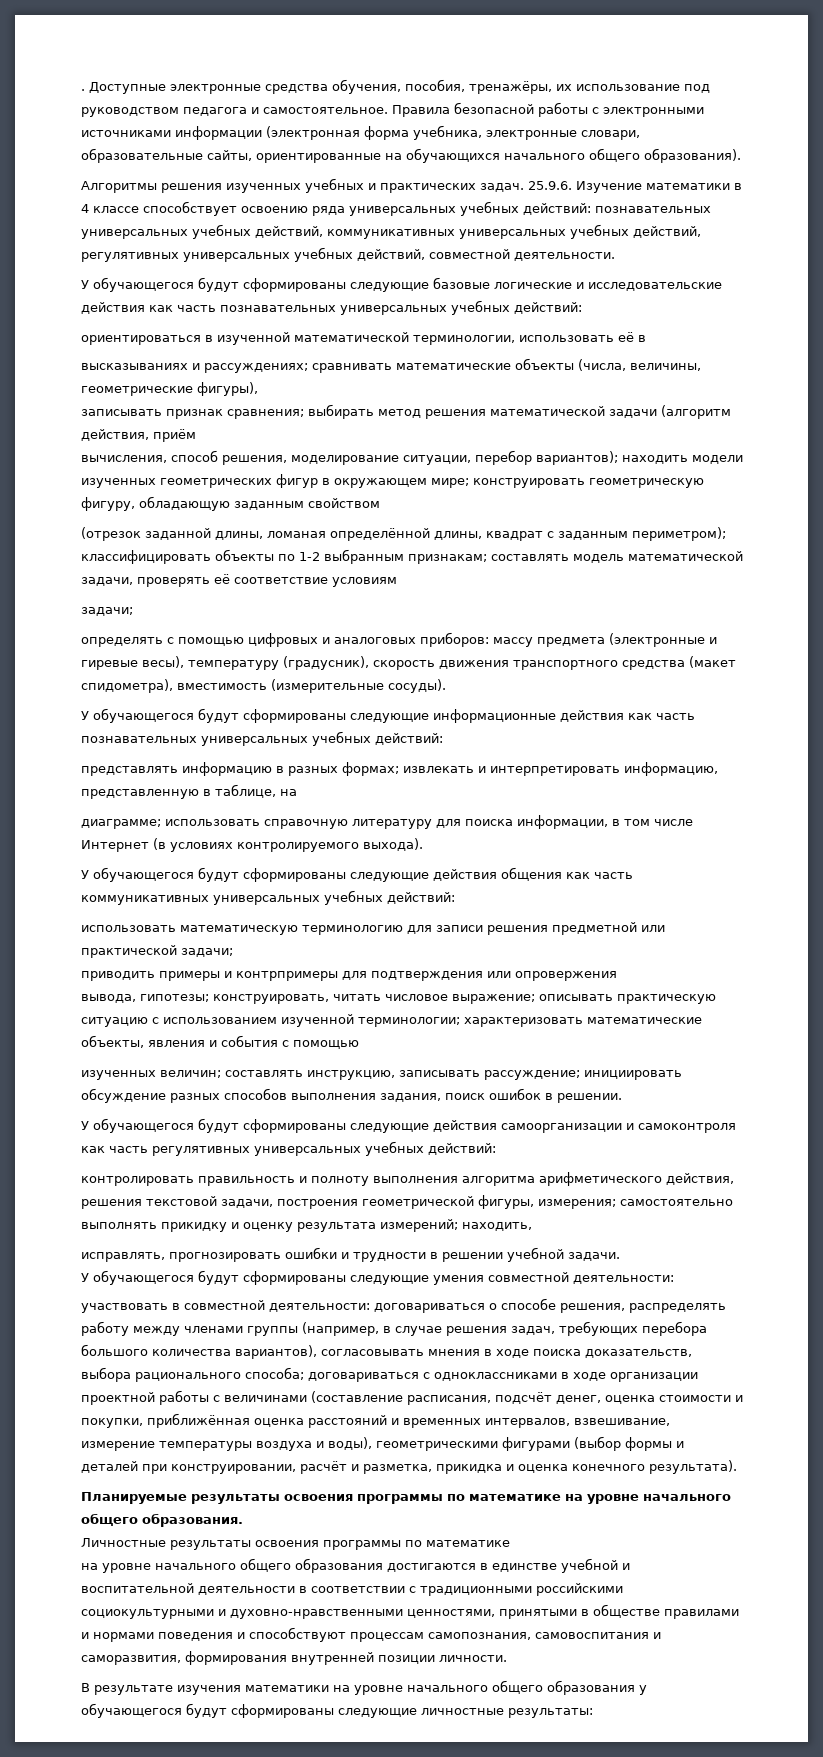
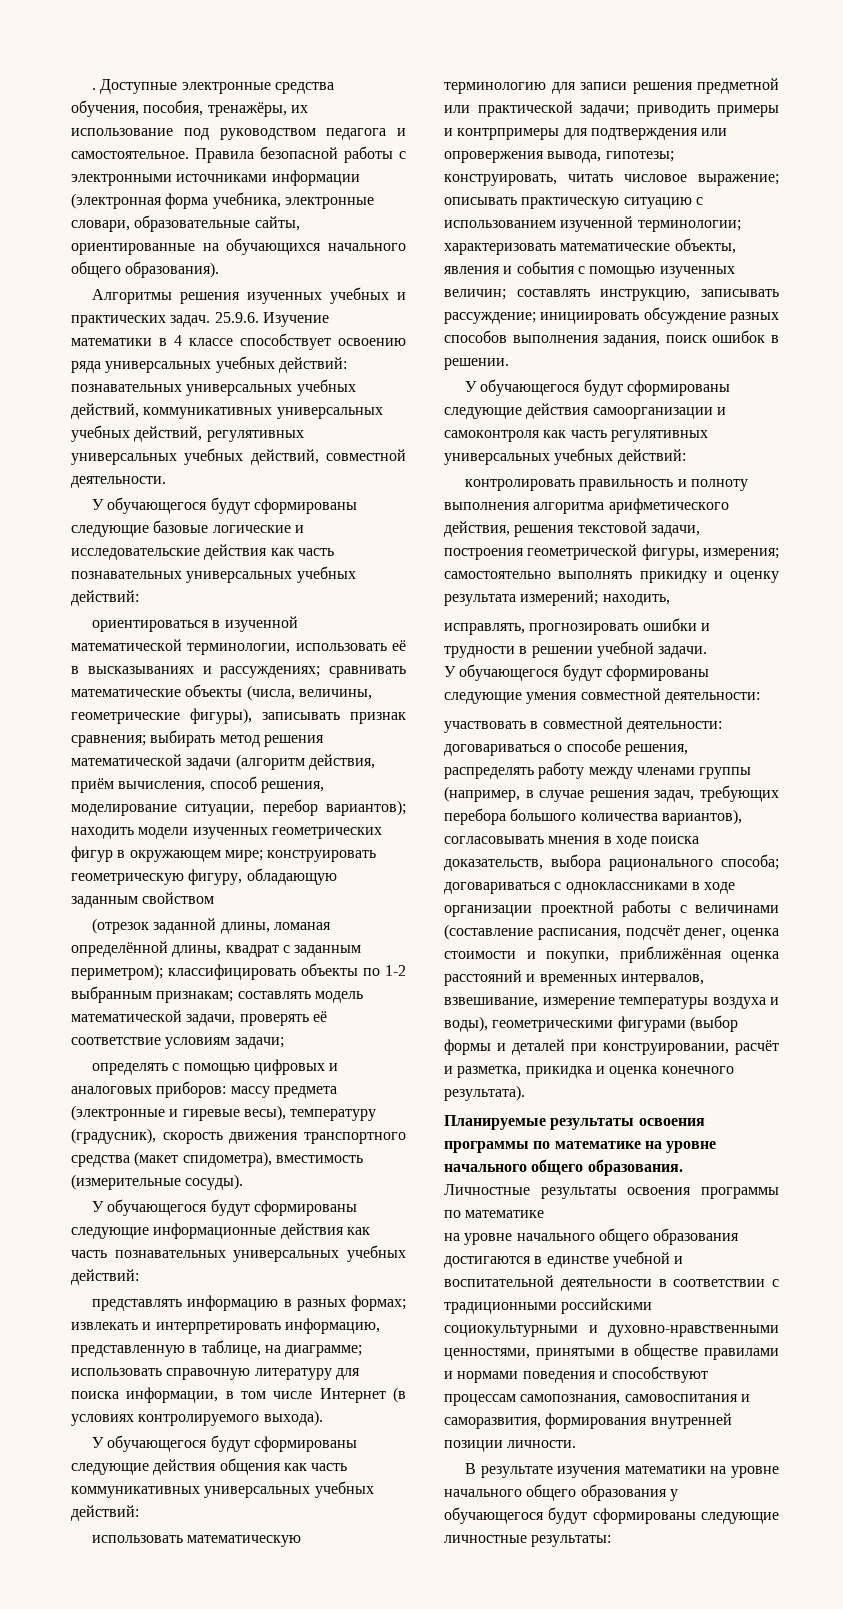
- ориентироваться в изученной математической терминологии, использовать её в
- высказываниях и рассуждениях; сравнивать математические объекты (числа, величины, геометрические фигуры),
- записывать признак сравнения; выбирать метод решения математической задачи (алгоритм действия, приём
- вычисления, способ решения, моделирование ситуации, перебор вариантов); находить модели изученных геометрических фигур в окружающем мире; конструировать геометрическую фигуру, обладающую заданным свойством
+ ориентироваться в изученной математической терминологии, использовать её в высказываниях и рассуждениях; сравнивать математические объекты (числа, величины, геометрические фигуры), записывать признак сравнения; выбирать метод решения математической задачи (алгоритм действия, приём вычисления, способ решения, моделирование ситуации, перебор вариантов); находить модели изученных геометрических фигур в окружающем мире; конструировать геометрическую фигуру, обладающую заданным свойством
- (отрезок заданной длины, ломаная определённой длины, квадрат с заданным периметром); классифицировать объекты по 1-2 выбранным признакам; составлять модель математической задачи, проверять её соответствие условиям
- задачи;
+ (отрезок заданной длины, ломаная определённой длины, квадрат с заданным периметром); классифицировать объекты по 1-2 выбранным признакам; составлять модель математической задачи, проверять её соответствие условиям задачи;
- представлять информацию в разных формах; извлекать и интерпретировать информацию, представленную в таблице, на
- диаграмме; использовать справочную литературу для поиска информации, в том числе Интернет (в условиях контролируемого выхода).
+ представлять информацию в разных формах; извлекать и интерпретировать информацию, представленную в таблице, на диаграмме; использовать справочную литературу для поиска информации, в том числе Интернет (в условиях контролируемого выхода).
- использовать математическую терминологию для записи решения предметной или практической задачи;
- приводить примеры и контрпримеры для подтверждения или опровержения
- вывода, гипотезы; конструировать, читать числовое выражение; описывать практическую ситуацию с использованием изученной терминологии; характеризовать математические объекты, явления и события с помощью
- изученных величин; составлять инструкцию, записывать рассуждение; инициировать обсуждение разных способов выполнения задания, поиск ошибок в решении.
+ использовать математическую терминологию для записи решения предметной или практической задачи; приводить примеры и контрпримеры для подтверждения или опровержения вывода, гипотезы; конструировать, читать числовое выражение; описывать практическую ситуацию с использованием изученной терминологии; характеризовать математические объекты, явления и события с помощью изученных величин; составлять инструкцию, записывать рассуждение; инициировать обсуждение разных способов выполнения задания, поиск ошибок в решении.

